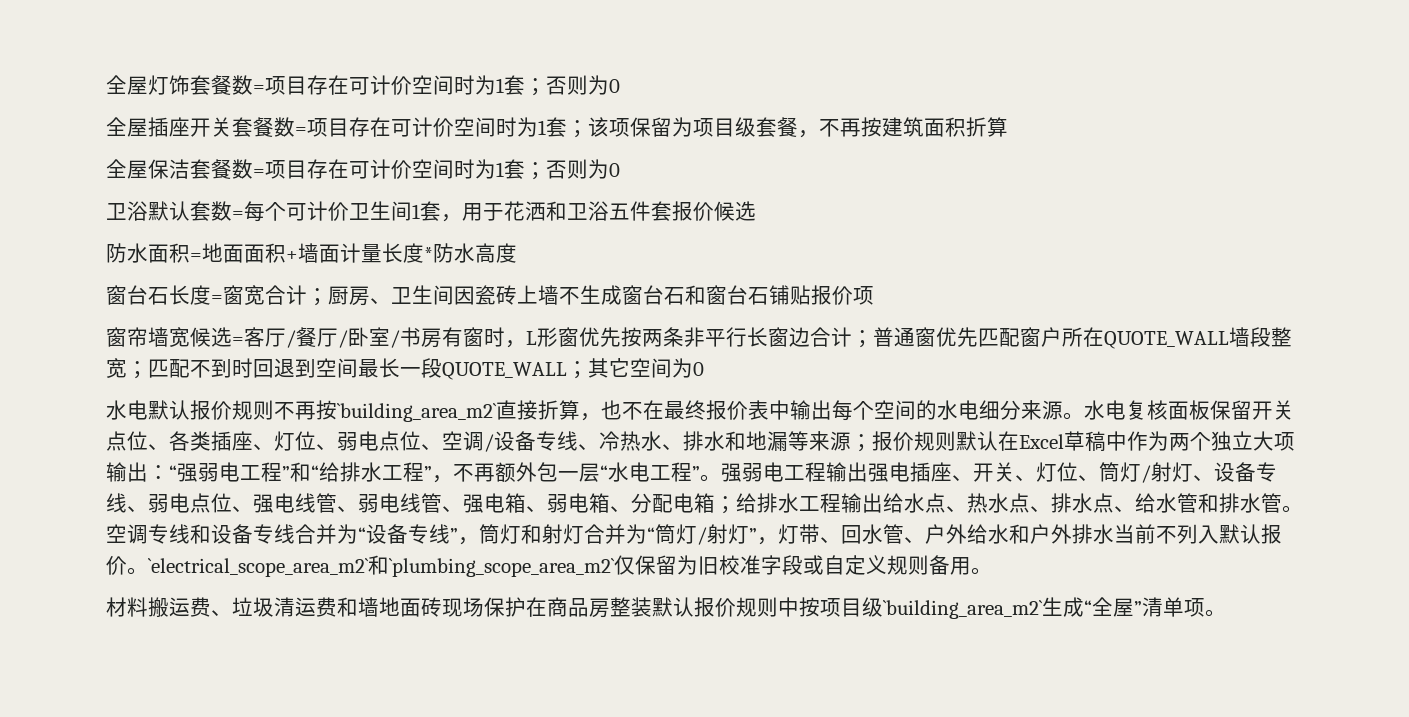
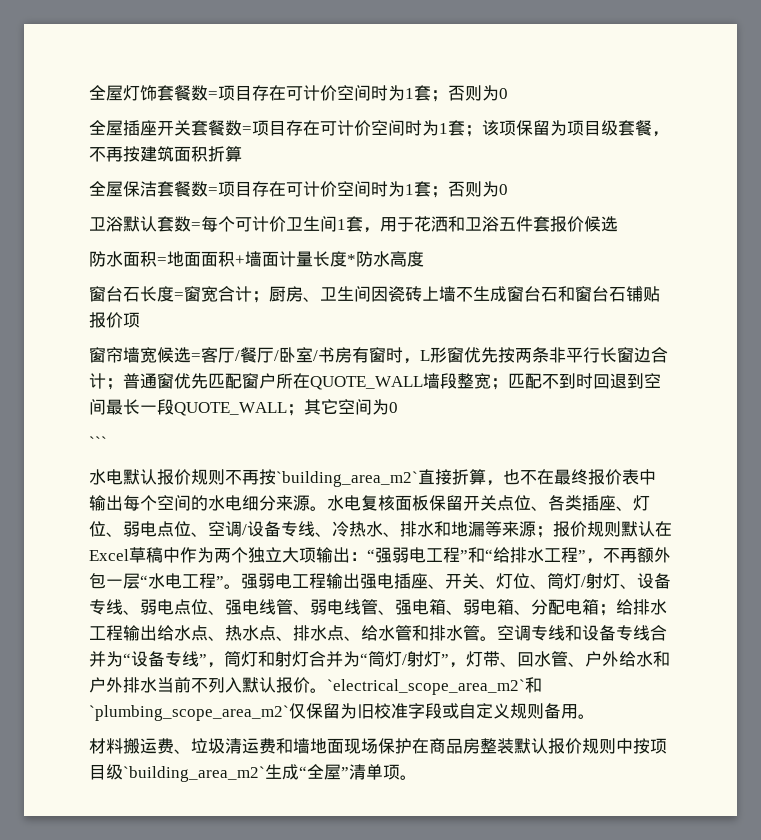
+ ```
- 材料搬运费、垃圾清运费和墙地面砖现场保护在商品房整装默认报价规则中按项目级`building_area_m2`生成“全屋”清单项。
+ 材料搬运费、垃圾清运费和墙地面现场保护在商品房整装默认报价规则中按项目级`building_area_m2`生成“全屋”清单项。

